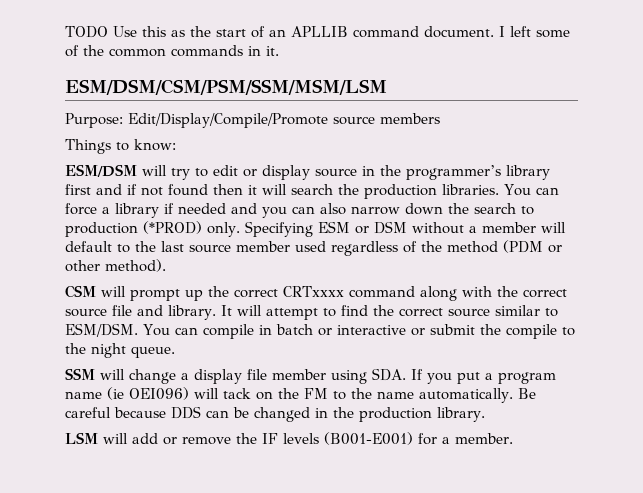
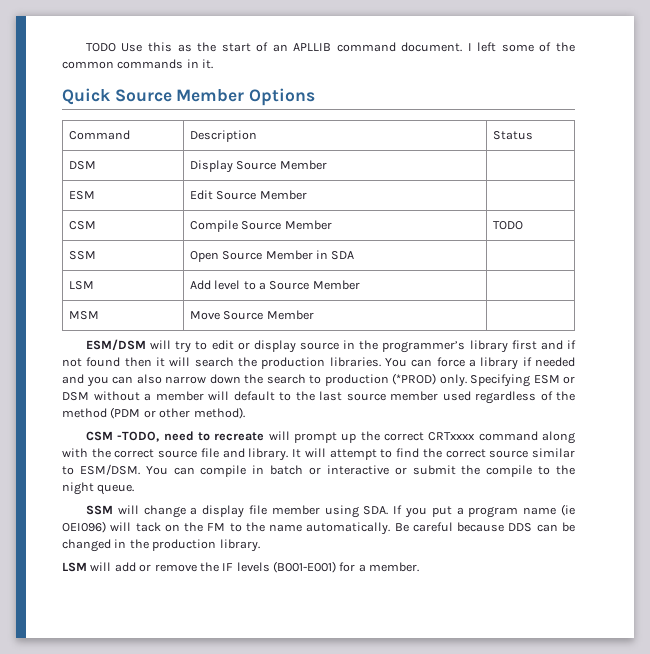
- ESM/DSM/CSM/PSM/SSM/MSM/LSM
- Purpose: Edit/Display/Compile/Promote source members
- Things to know:
+ Quick Source Member Options
+ Command | Description | Status
+ DSM | Display Source Member |
+ ESM | Edit Source Member |
+ CSM | Compile Source Member | TODO
+ SSM | Open Source Member in SDA |
+ LSM | Add level to a Source Member |
+ MSM | Move Source Member |
- CSM will prompt up the correct CRTxxxx command along with the correct source file and library.
+ CSM -TODO, need to recreate will prompt up the correct CRTxxxx command along with the correct source file and library.

